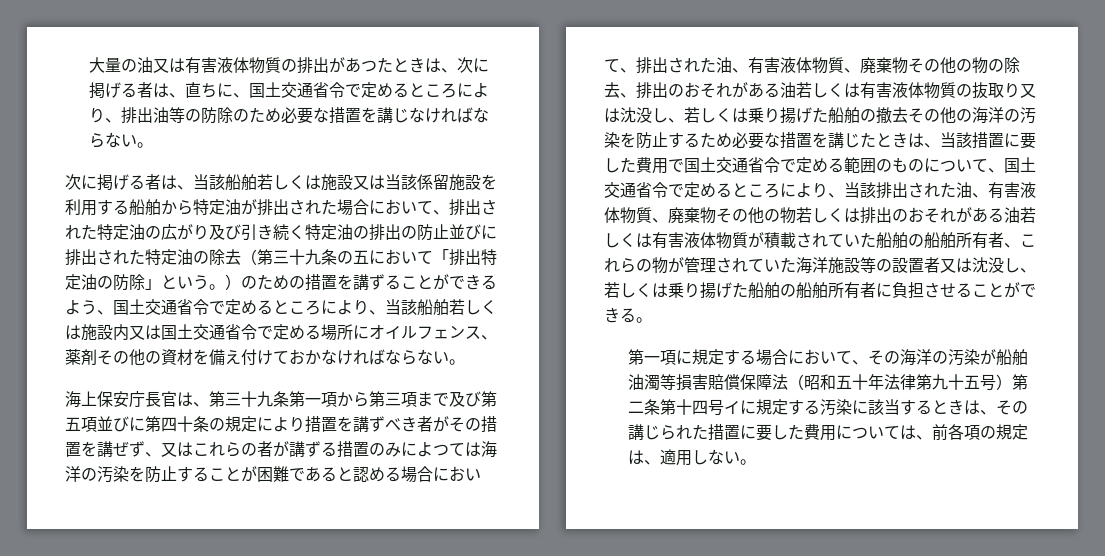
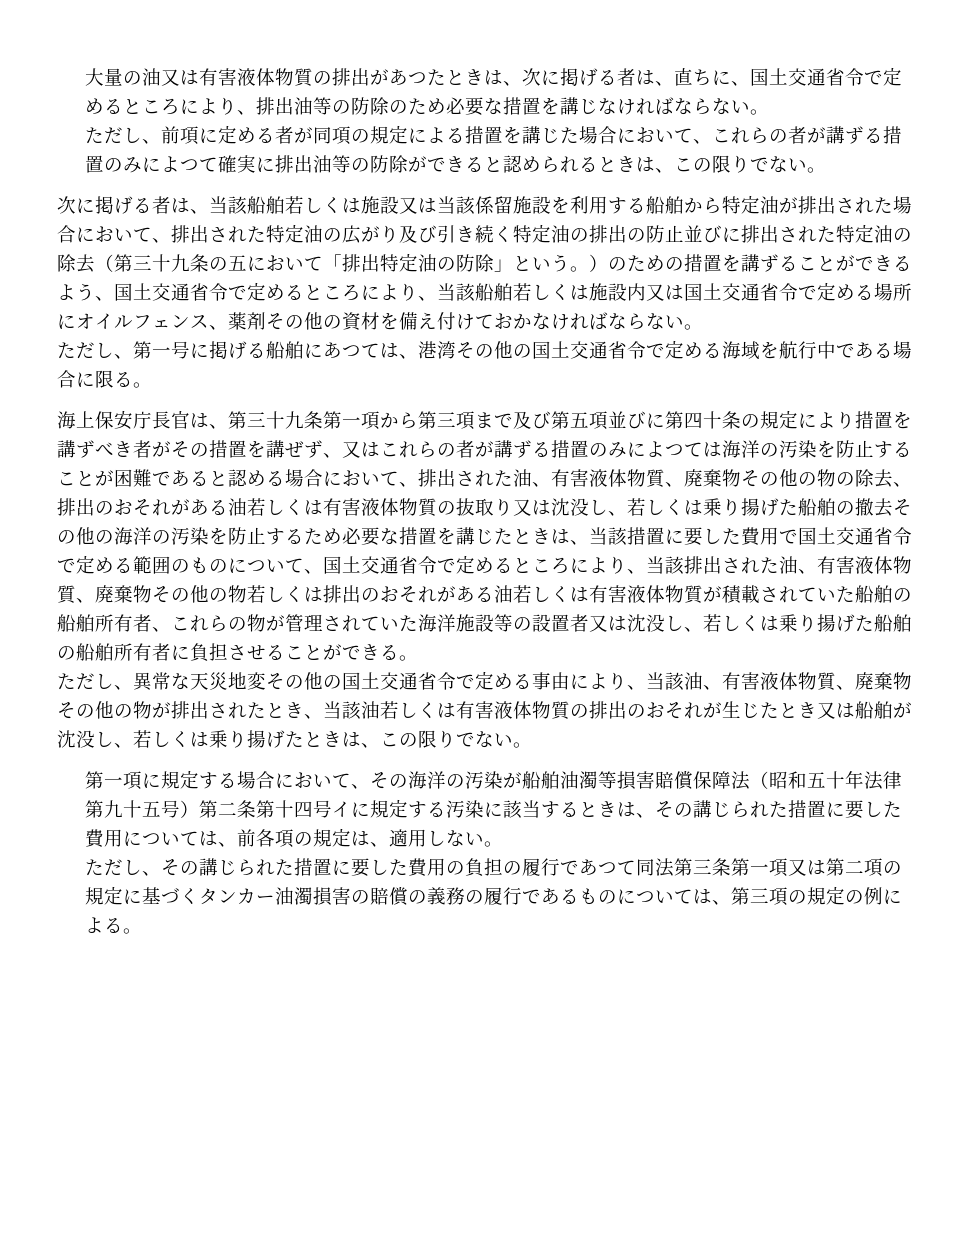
+ ただし、前項に定める者が同項の規定による措置を講じた場合において、これらの者が講ずる措置のみによつて確実に排出油等の防除ができると認められるときは、この限りでない。
+ ただし、第一号に掲げる船舶にあつては、港湾その他の国土交通省令で定める海域を航行中である場合に限る。
+ ただし、異常な天災地変その他の国土交通省令で定める事由により、当該油、有害液体物質、廃棄物その他の物が排出されたとき、当該油若しくは有害液体物質の排出のおそれが生じたとき又は船舶が沈没し、若しくは乗り揚げたときは、この限りでない。
+ ただし、その講じられた措置に要した費用の負担の履行であつて同法第三条第一項又は第二項の規定に基づくタンカー油濁損害の賠償の義務の履行であるものについては、第三項の規定の例による。

